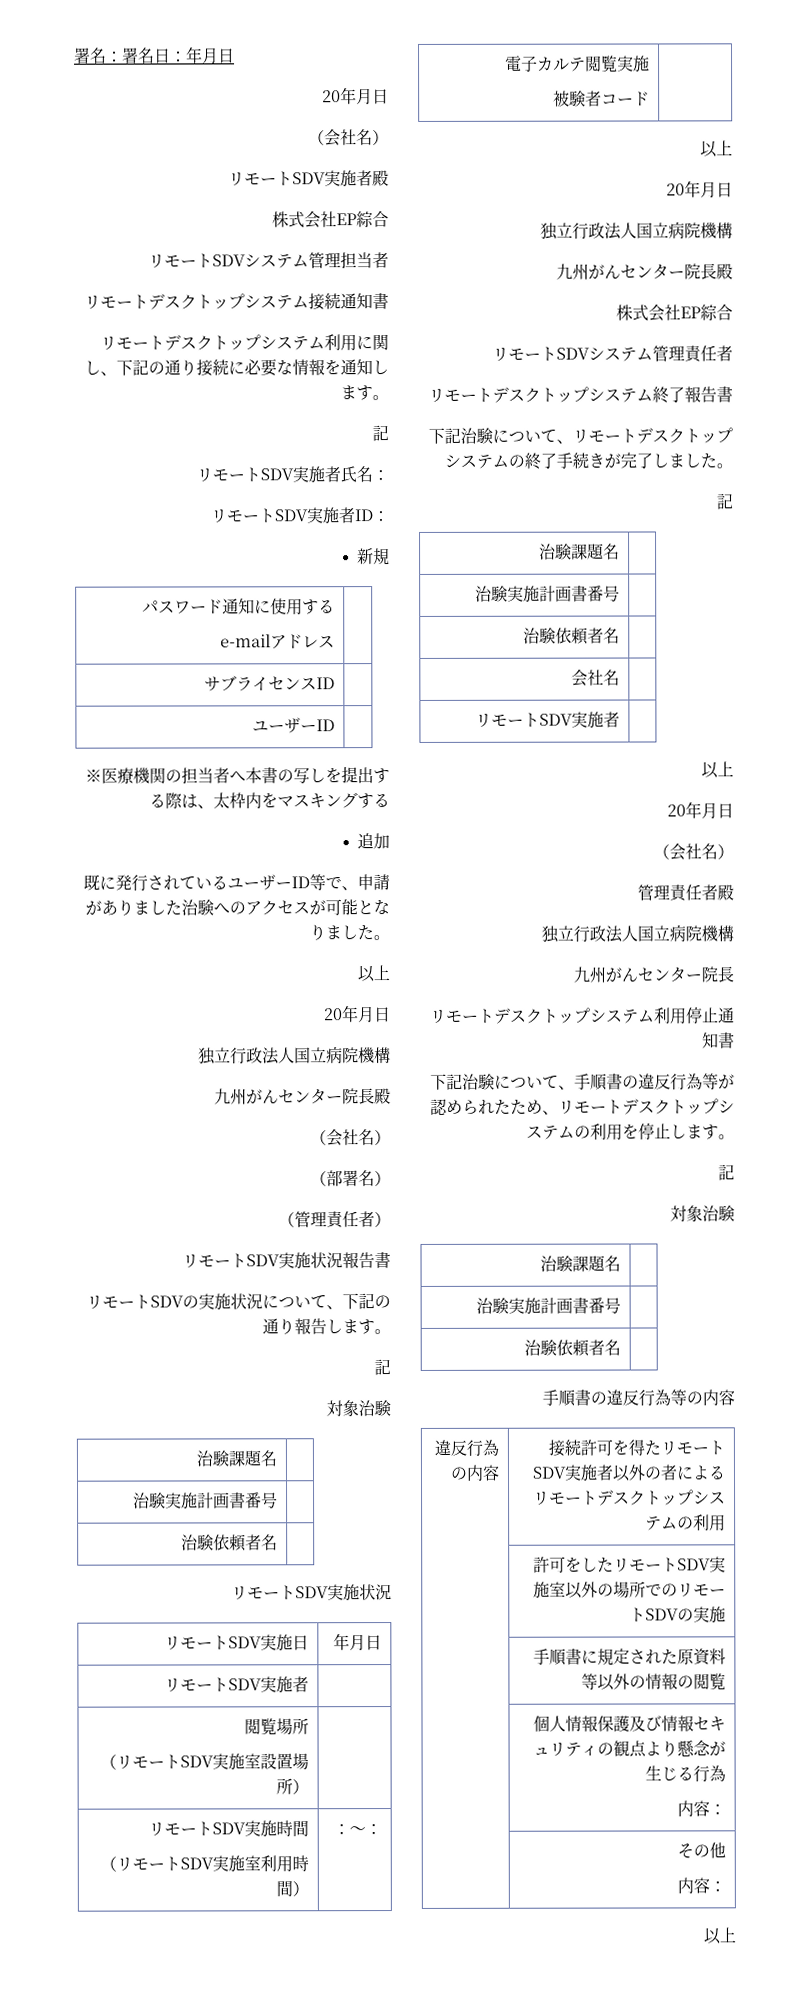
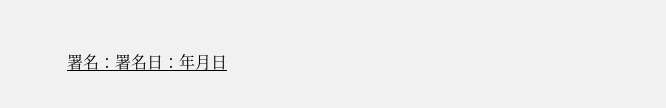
  署名：署名日：年月日
- 20年月日
- （会社名）
- リモートSDV実施者殿
- 株式会社EP綜合
- リモートSDVシステム管理担当者
- リモートデスクトップシステム接続通知書
- リモートデスクトップシステム利用に関し、下記の通り接続に必要な情報を通知します。
- 記
- リモートSDV実施者氏名：
- リモートSDV実施者ID：
- 新規
- パスワード通知に使用する
- e-mailアドレス |
- サブライセンスID |
- ユーザーID |
- ※医療機関の担当者へ本書の写しを提出する際は、太枠内をマスキングする
- 追加
- 既に発行されているユーザーID等で、申請がありました治験へのアクセスが可能となりました。
- 以上
- 20年月日
- 独立行政法人国立病院機構
- 九州がんセンター院長殿
- （会社名）
- （部署名）
- （管理責任者）
- リモートSDV実施状況報告書
- リモートSDVの実施状況について、下記の通り報告します。
- 記
- 対象治験
- 治験課題名 |
- 治験実施計画書番号 |
- 治験依頼者名 |
- リモートSDV実施状況
- リモートSDV実施日 | 年月日
- リモートSDV実施者 |
- 閲覧場所
- （リモートSDV実施室設置場所） |
- リモートSDV実施時間
- （リモートSDV実施室利用時間） | ：～：
- 電子カルテ閲覧実施
- 被験者コード |
- 以上
- 20年月日
- 独立行政法人国立病院機構
- 九州がんセンター院長殿
- 株式会社EP綜合
- リモートSDVシステム管理責任者
- リモートデスクトップシステム終了報告書
- 下記治験について、リモートデスクトップシステムの終了手続きが完了しました。
- 記
- 治験課題名 |
- 治験実施計画書番号 |
- 治験依頼者名 |
- 会社名 |
- リモートSDV実施者 |
- 以上
- 20年月日
- （会社名）
- 管理責任者殿
- 独立行政法人国立病院機構
- 九州がんセンター院長
- リモートデスクトップシステム利用停止通知書
- 下記治験について、手順書の違反行為等が認められたため、リモートデスクトップシステムの利用を停止します。
- 記
- 対象治験
- 治験課題名 |
- 治験実施計画書番号 |
- 治験依頼者名 |
- 手順書の違反行為等の内容
- 違反行為の内容 | 接続許可を得たリモートSDV実施者以外の者によるリモートデスクトップシステムの利用
- | 許可をしたリモートSDV実施室以外の場所でのリモートSDVの実施
- | 手順書に規定された原資料等以外の情報の閲覧
- | 個人情報保護及び情報セキュリティの観点より懸念が生じる行為
- 内容：
- | その他
- 内容：
- 以上

